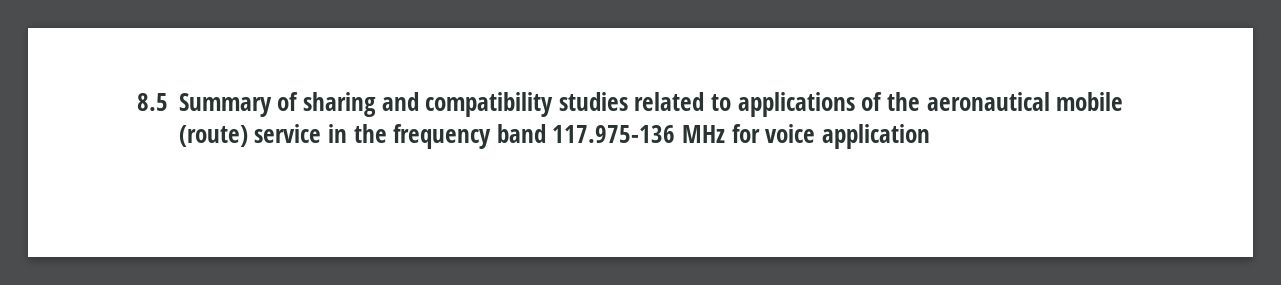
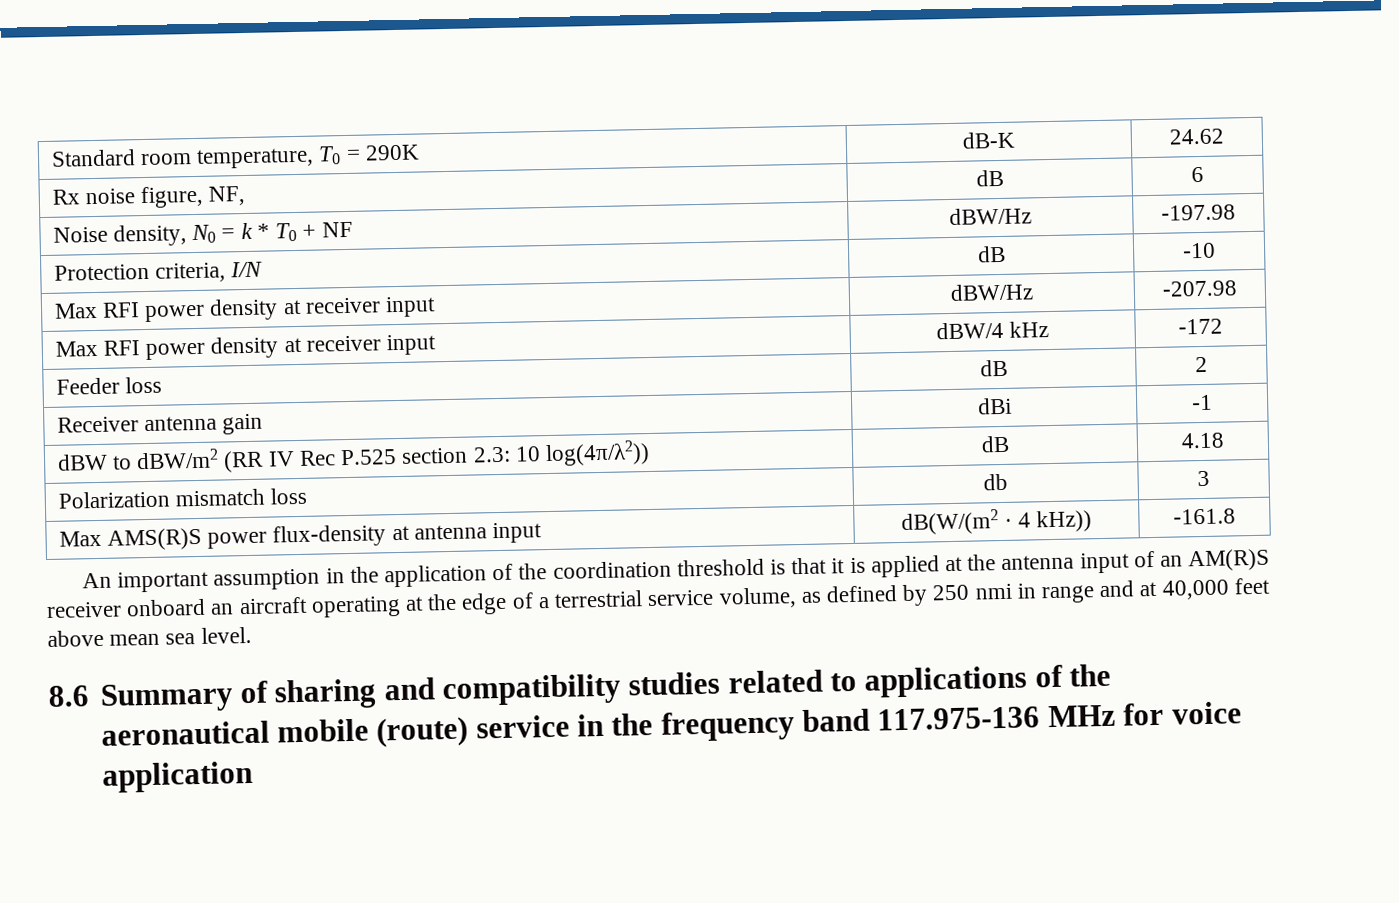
- 8.5 Summary of sharing and compatibility studies related to applications of the aeronautical mobile (route) service in the frequency band 117.975-136 MHz for voice application
+ Standard room temperature, T0 = 290K | dB-K | 24.62
+ Rx noise figure, NF, | dB | 6
+ Noise density, N0 = k * T0 + NF | dBW/Hz | -197.98
+ Protection criteria, I/N | dB | -10
+ Max RFI power density at receiver input | dBW/Hz | -207.98
+ Max RFI power density at receiver input | dBW/4 kHz | -172
+ Feeder loss | dB | 2
+ Receiver antenna gain | dBi | -1
+ dBW to dBW/m2 (RR IV Rec P.525 section 2.3: 10 log(4π/λ2)) | dB | 4.18
+ Polarization mismatch loss | db | 3
+ Max AMS(R)S power flux-density at antenna input | dB(W/(m2 · 4 kHz)) | -161.8
+ An important assumption in the application of the coordination threshold is that it is applied at the antenna input of an AM(R)S receiver onboard an aircraft operating at the edge of a terrestrial service volume, as defined by 250 nmi in range and at 40,000 feet above mean sea level.
+ 8.6 Summary of sharing and compatibility studies related to applications of the aeronautical mobile (route) service in the frequency band 117.975-136 MHz for voice application

